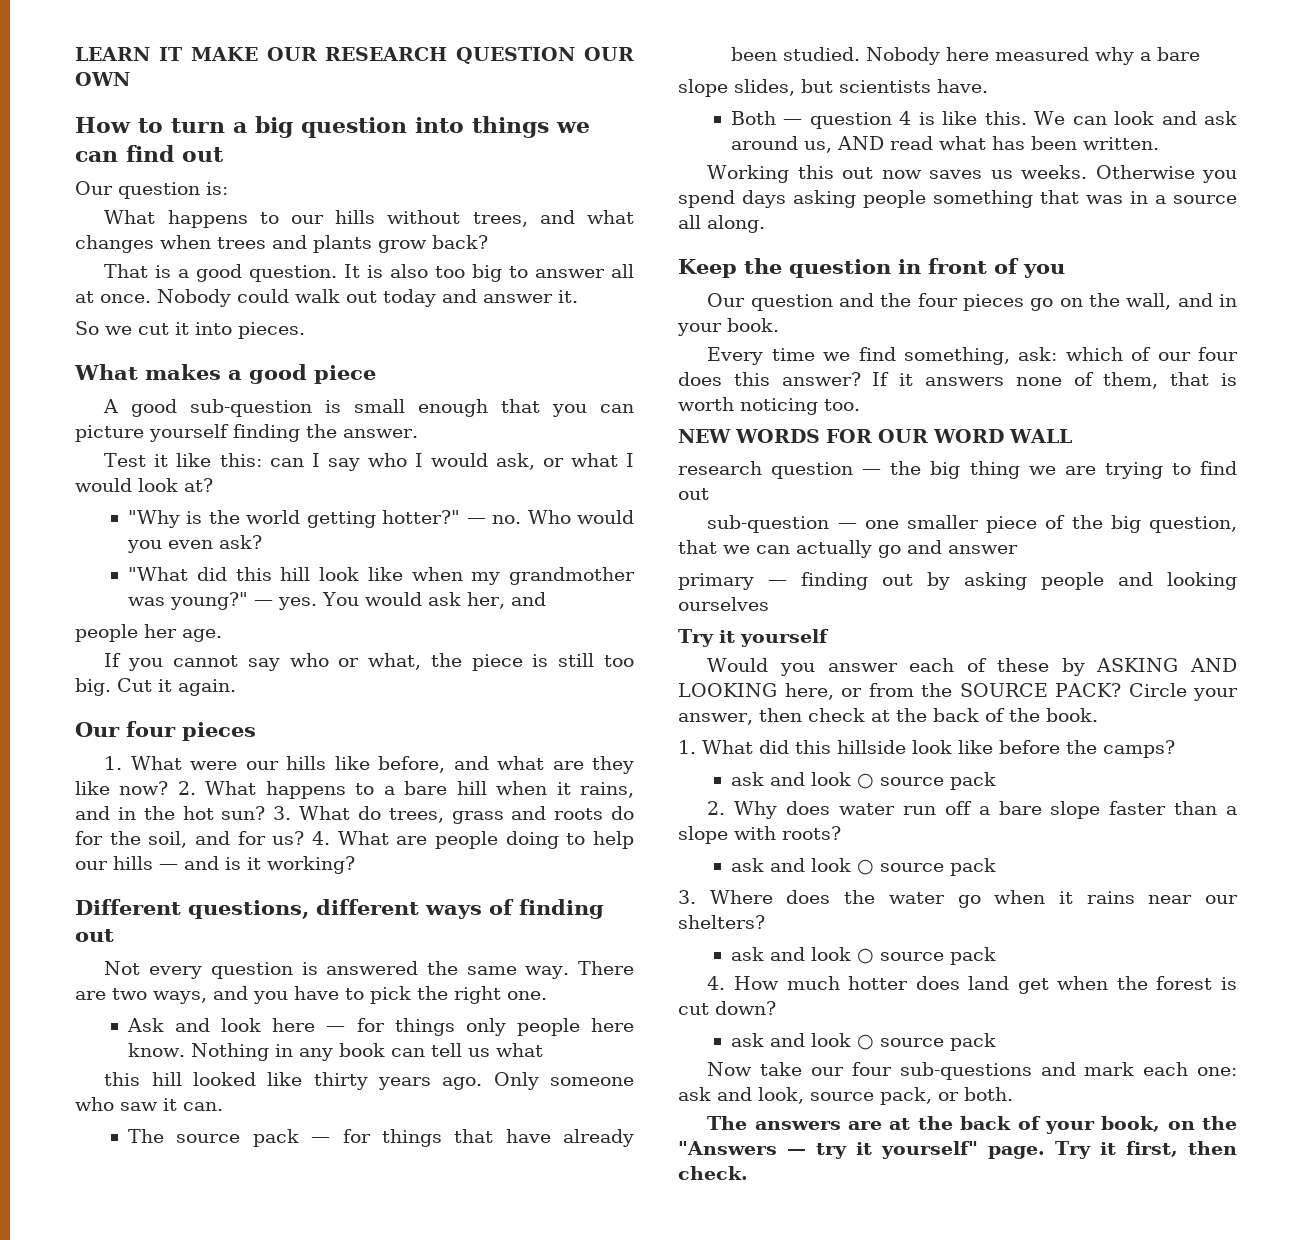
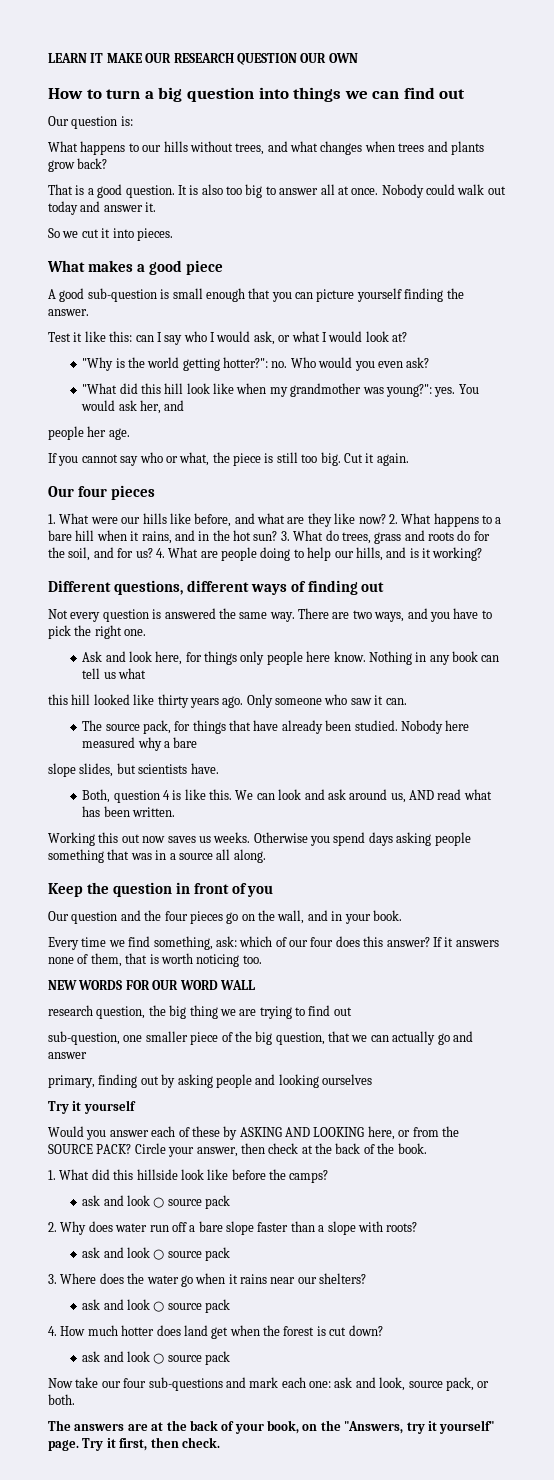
- "Why is the world getting hotter?" — no. Who would you even ask?
+ "Why is the world getting hotter?": no. Who would you even ask?
- "What did this hill look like when my grandmother was young?" — yes.
+ "What did this hill look like when my grandmother was young?": yes.
- 4. What are people doing to help our hills — and is it working?
+ 4. What are people doing to help our hills, and is it working?
- Ask and look here — for things only people here know.
+ Ask and look here, for things only people here know.
- The source pack — for things that have already been studied.
+ The source pack, for things that have already been studied.
- Both — question 4 is like this.
+ Both, question 4 is like this.
- research question — the big thing we are trying to find out
+ research question, the big thing we are trying to find out
- sub-question — one smaller piece of the big question, that we can actually go and answer
+ sub-question, one smaller piece of the big question, that we can actually go and answer
- primary — finding out by asking people and looking ourselves
+ primary, finding out by asking people and looking ourselves
- The answers are at the back of your book, on the "Answers — try it yourself" page.
+ The answers are at the back of your book, on the "Answers, try it yourself" page.

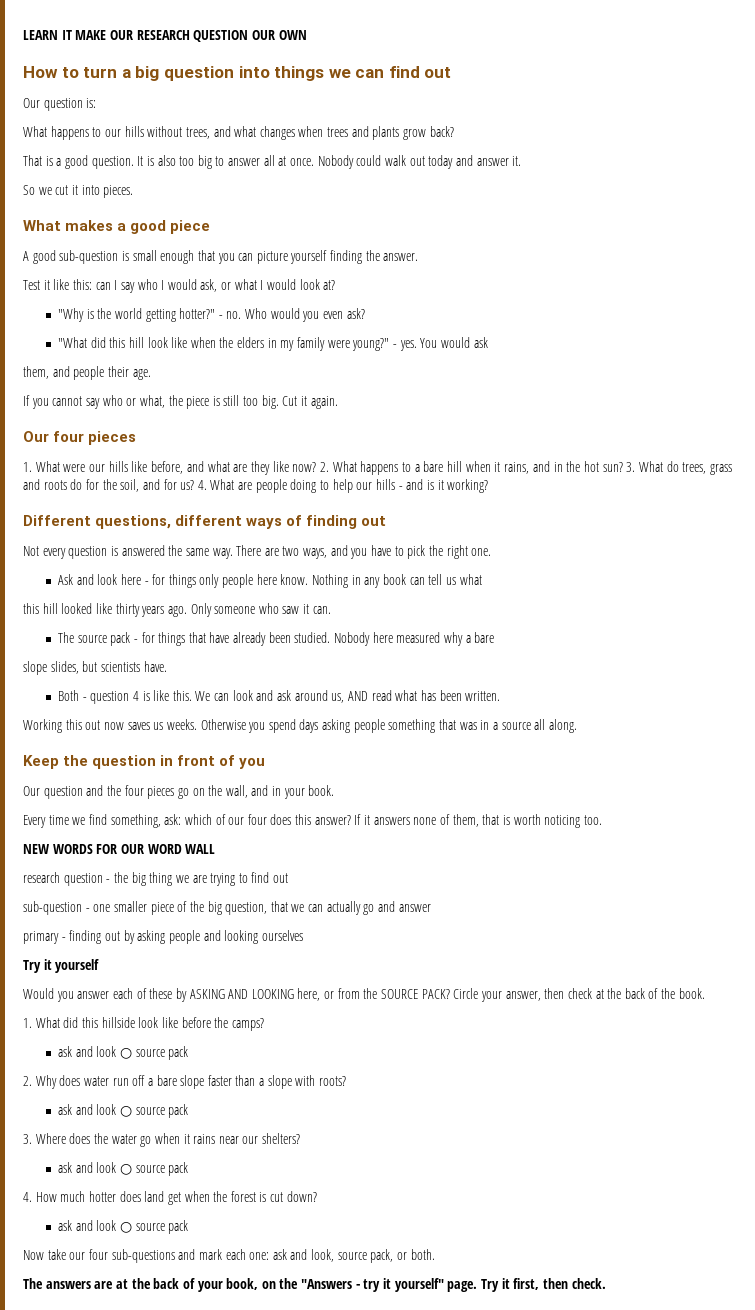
- "Why is the world getting hotter?": no. Who would you even ask?
+ "Why is the world getting hotter?" - no. Who would you even ask?
- "What did this hill look like when my grandmother was young?": yes.
+ "What did this hill look like when the elders in my family were young?" - yes.
- You would ask her, and
- people her age.
+ You would ask
+ them, and people their age.
- 4. What are people doing to help our hills, and is it working?
+ 4. What are people doing to help our hills - and is it working?
- Ask and look here, for things only people here know.
+ Ask and look here - for things only people here know.
- The source pack, for things that have already been studied.
+ The source pack - for things that have already been studied.
- Both, question 4 is like this.
+ Both - question 4 is like this.
- research question, the big thing we are trying to find out
+ research question - the big thing we are trying to find out
- sub-question, one smaller piece of the big question, that we can actually go and answer
+ sub-question - one smaller piece of the big question, that we can actually go and answer
- primary, finding out by asking people and looking ourselves
+ primary - finding out by asking people and looking ourselves
- The answers are at the back of your book, on the "Answers, try it yourself" page.
+ The answers are at the back of your book, on the "Answers - try it yourself" page.

